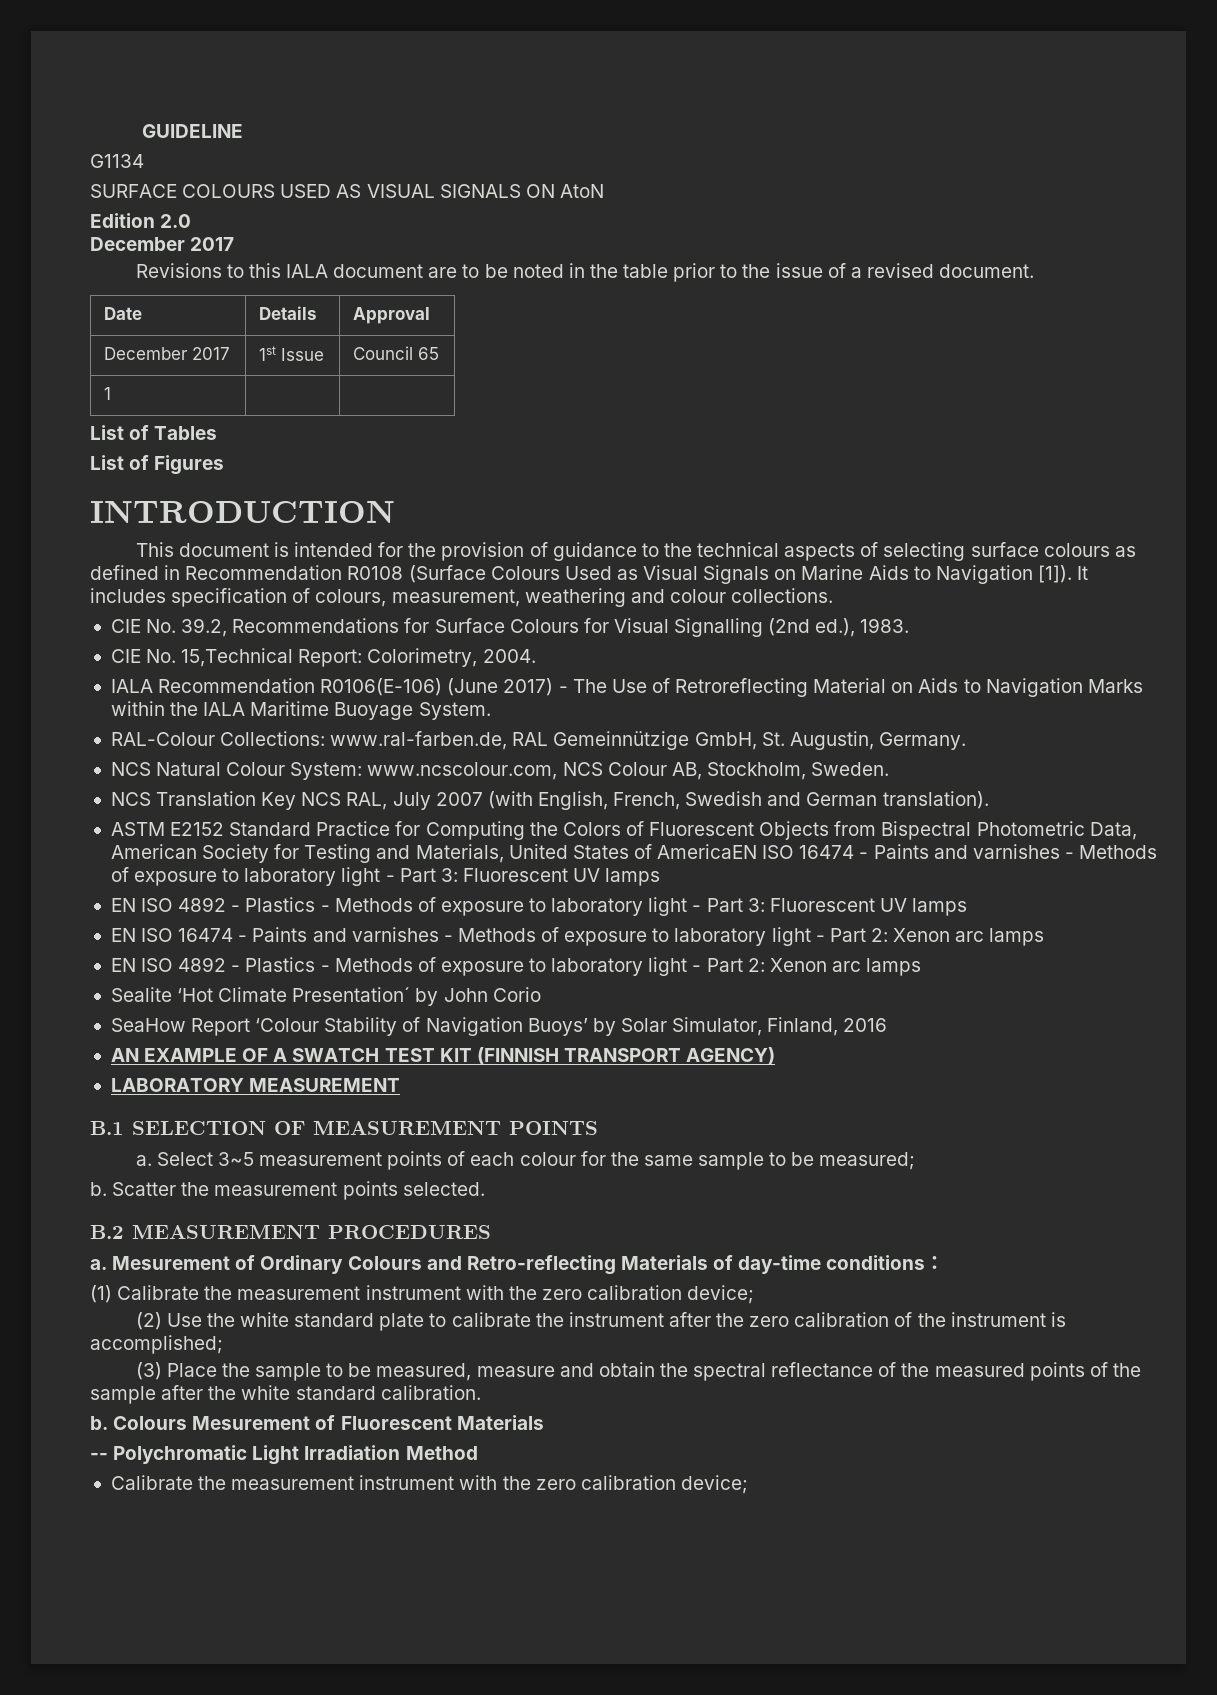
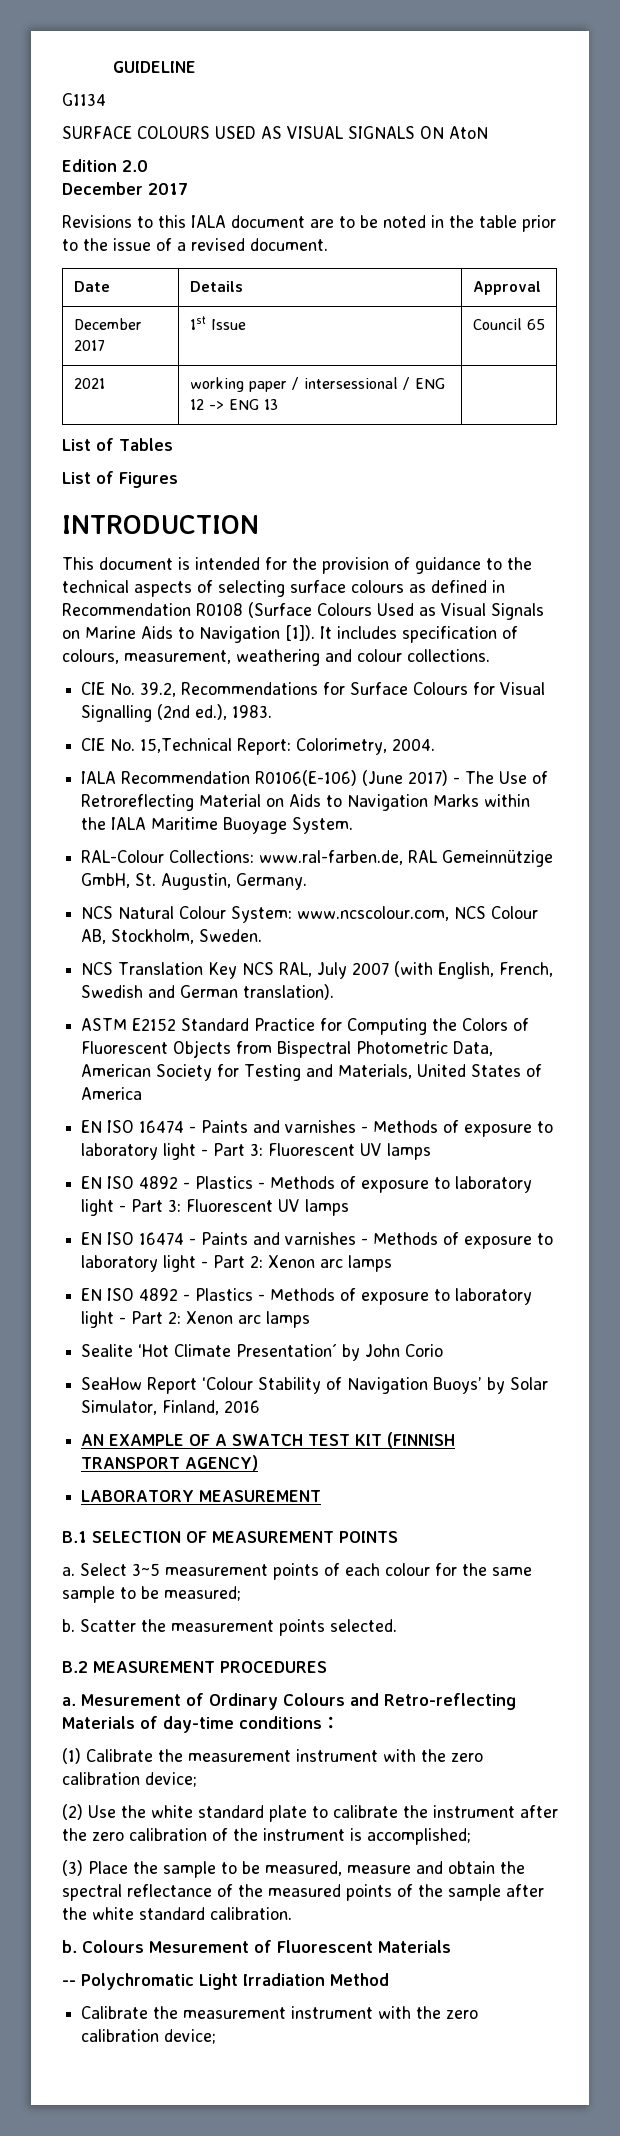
- 1 | |
+ 2021 | working paper / intersessional / ENG 12 -> ENG 13 |
- ASTM E2152 Standard Practice for Computing the Colors of Fluorescent Objects from Bispectral Photometric Data, American Society for Testing and Materials, United States of AmericaEN ISO 16474 - Paints and varnishes - Methods of exposure to laboratory light - Part 3: Fluorescent UV lamps
+ ASTM E2152 Standard Practice for Computing the Colors of Fluorescent Objects from Bispectral Photometric Data, American Society for Testing and Materials, United States of America
+ EN ISO 16474 - Paints and varnishes - Methods of exposure to laboratory light - Part 3: Fluorescent UV lamps

